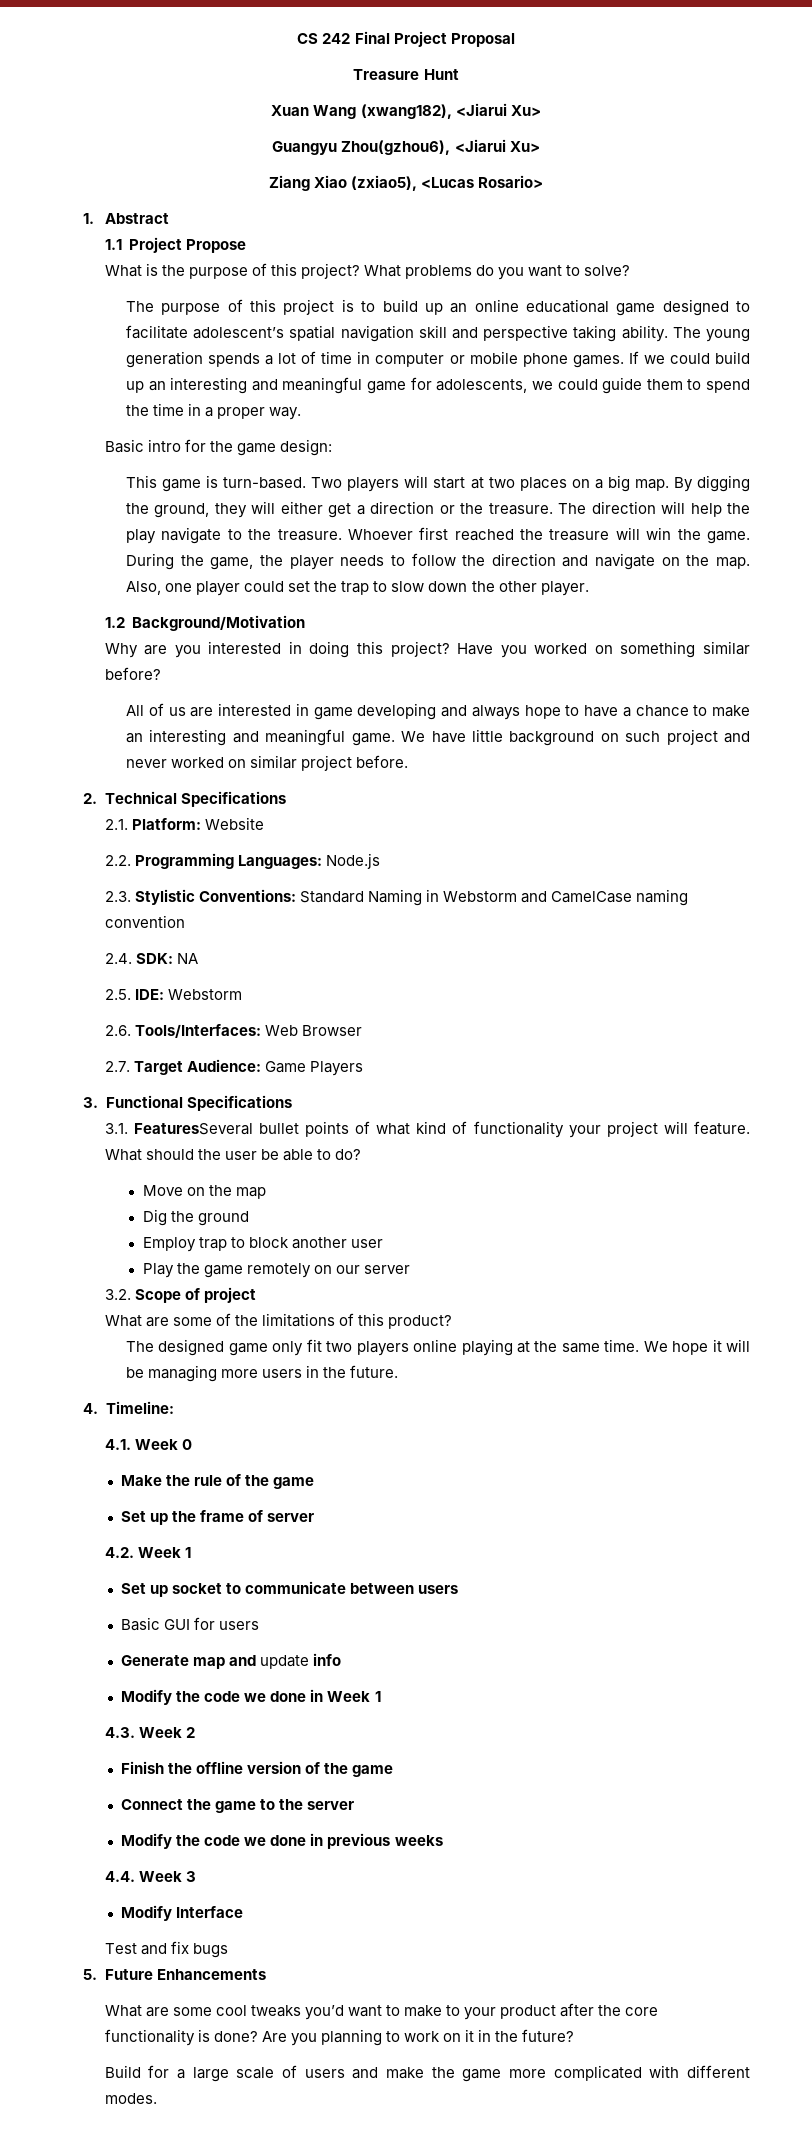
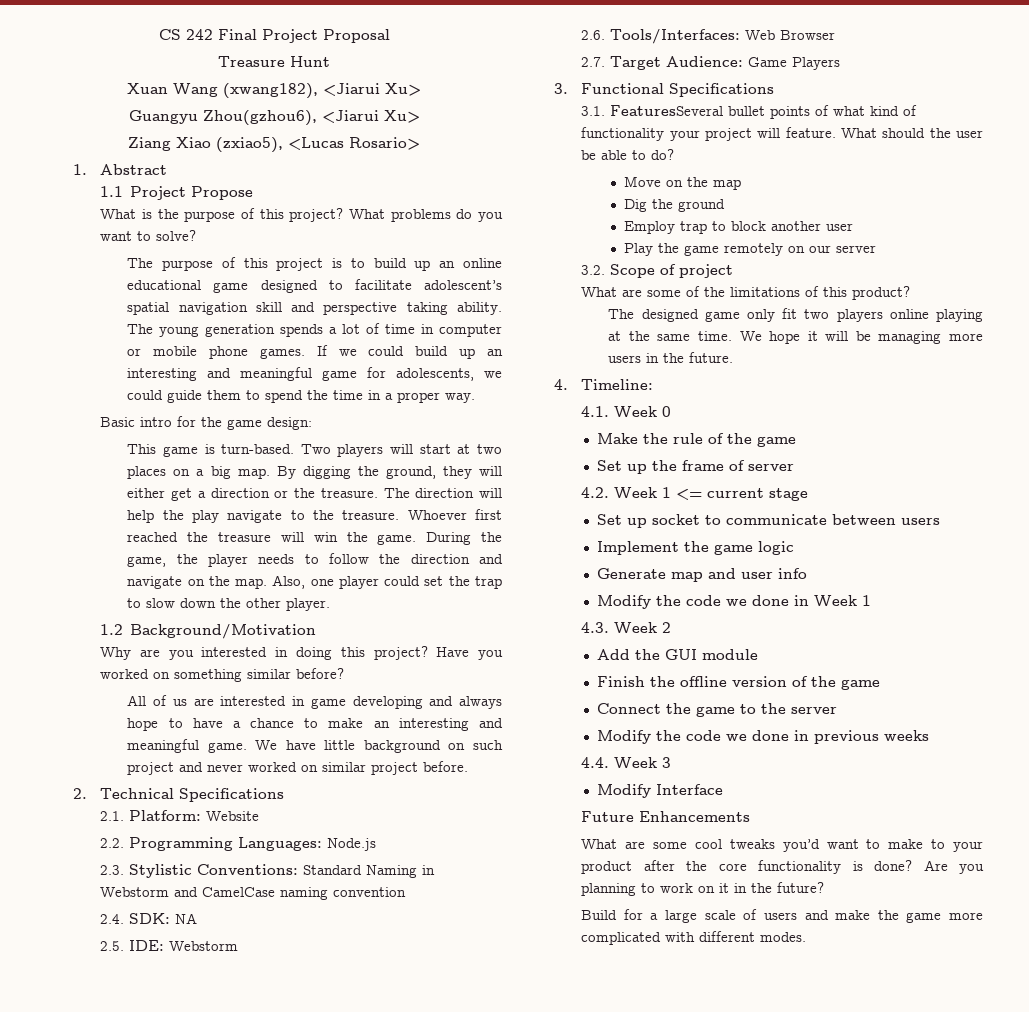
- 4.2. Week 1
+ 4.2. Week 1 <= current stage
- Basic GUI for users
+ Implement the game logic
- Generate map and update info
+ Generate map and user info
+ Add the GUI module
- Test and fix bugs
- 5. Future Enhancements
+ Future Enhancements

